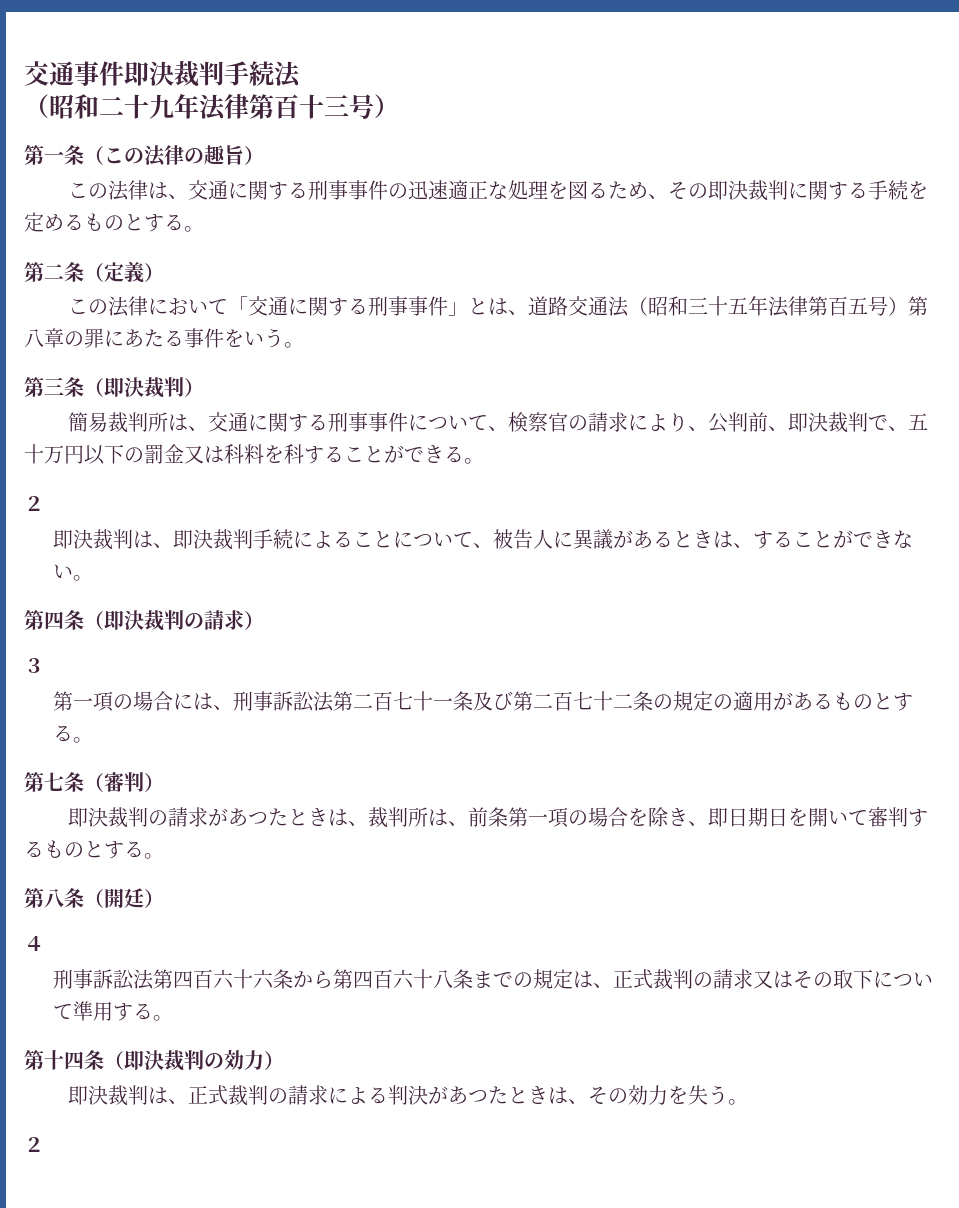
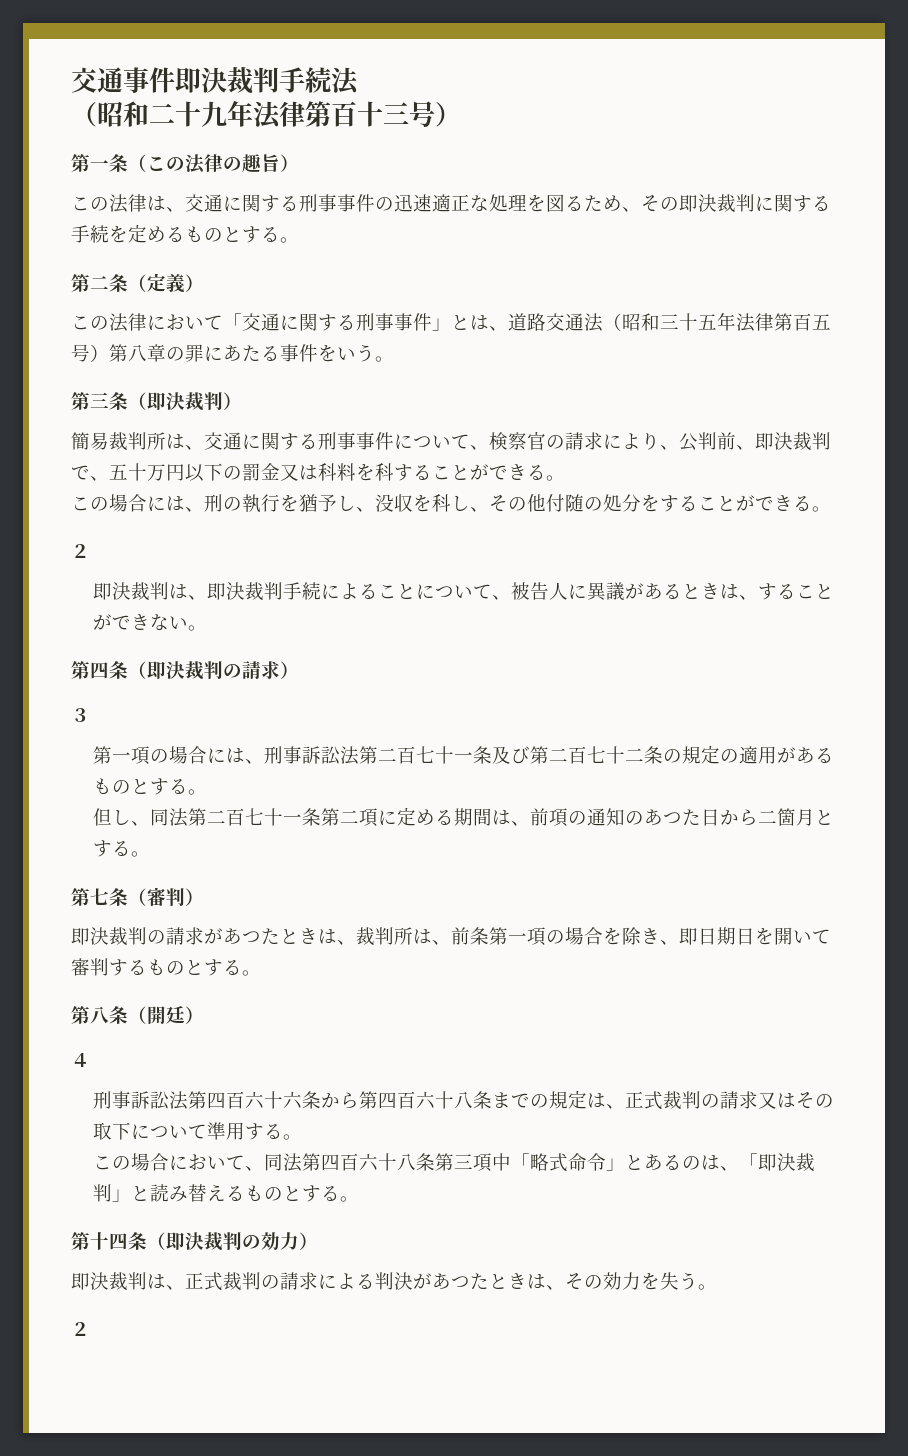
+ この場合には、刑の執行を猶予し、没収を科し、その他付随の処分をすることができる。
+ 但し、同法第二百七十一条第二項に定める期間は、前項の通知のあつた日から二箇月とする。
+ この場合において、同法第四百六十八条第三項中「略式命令」とあるのは、「即決裁判」と読み替えるものとする。

